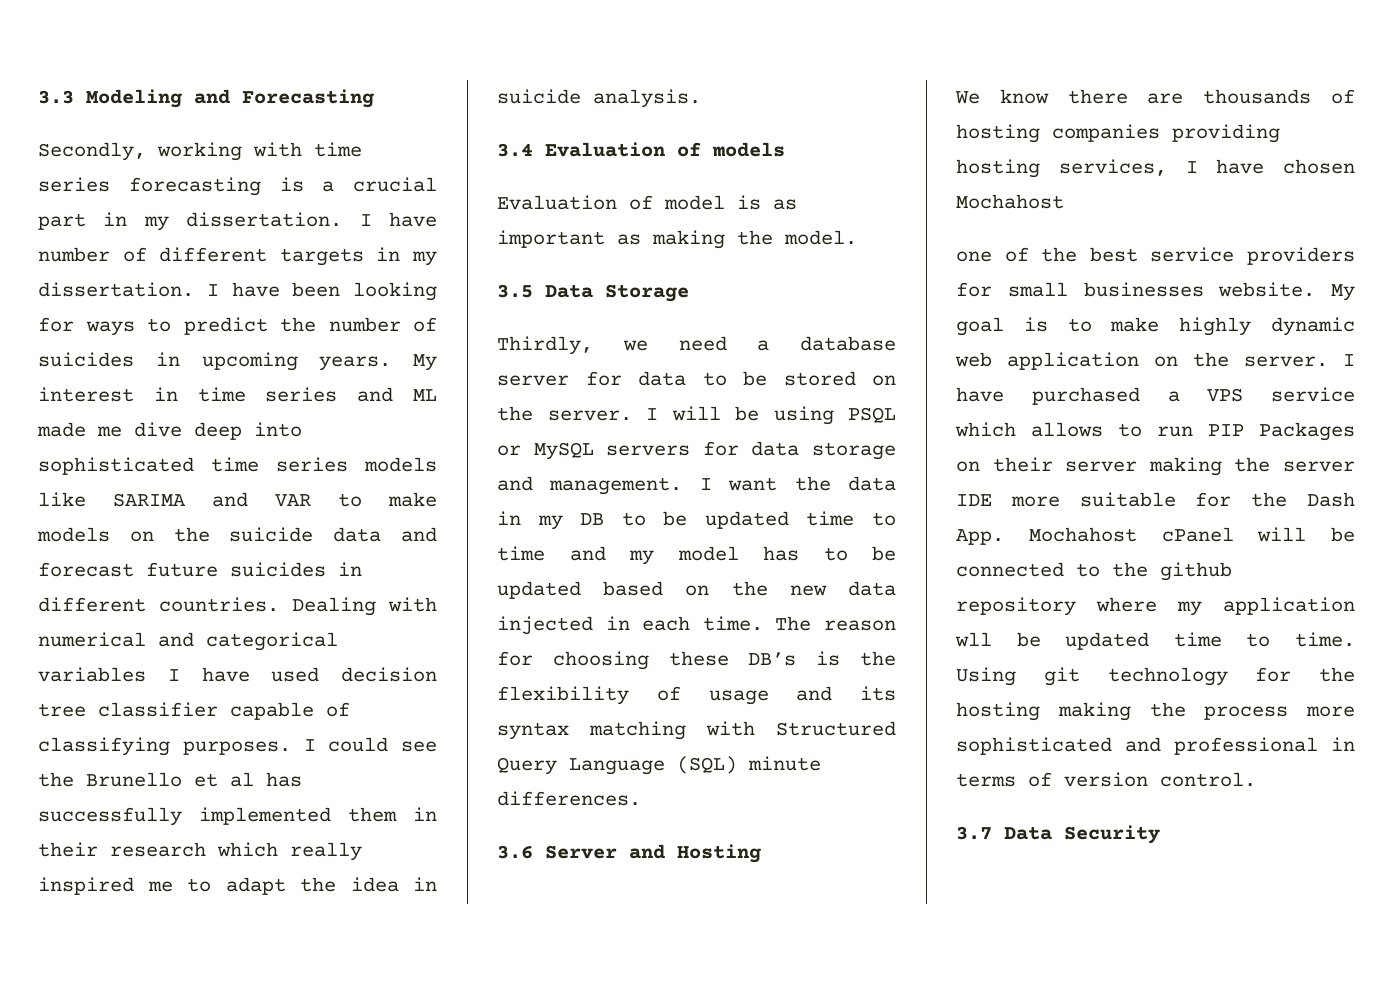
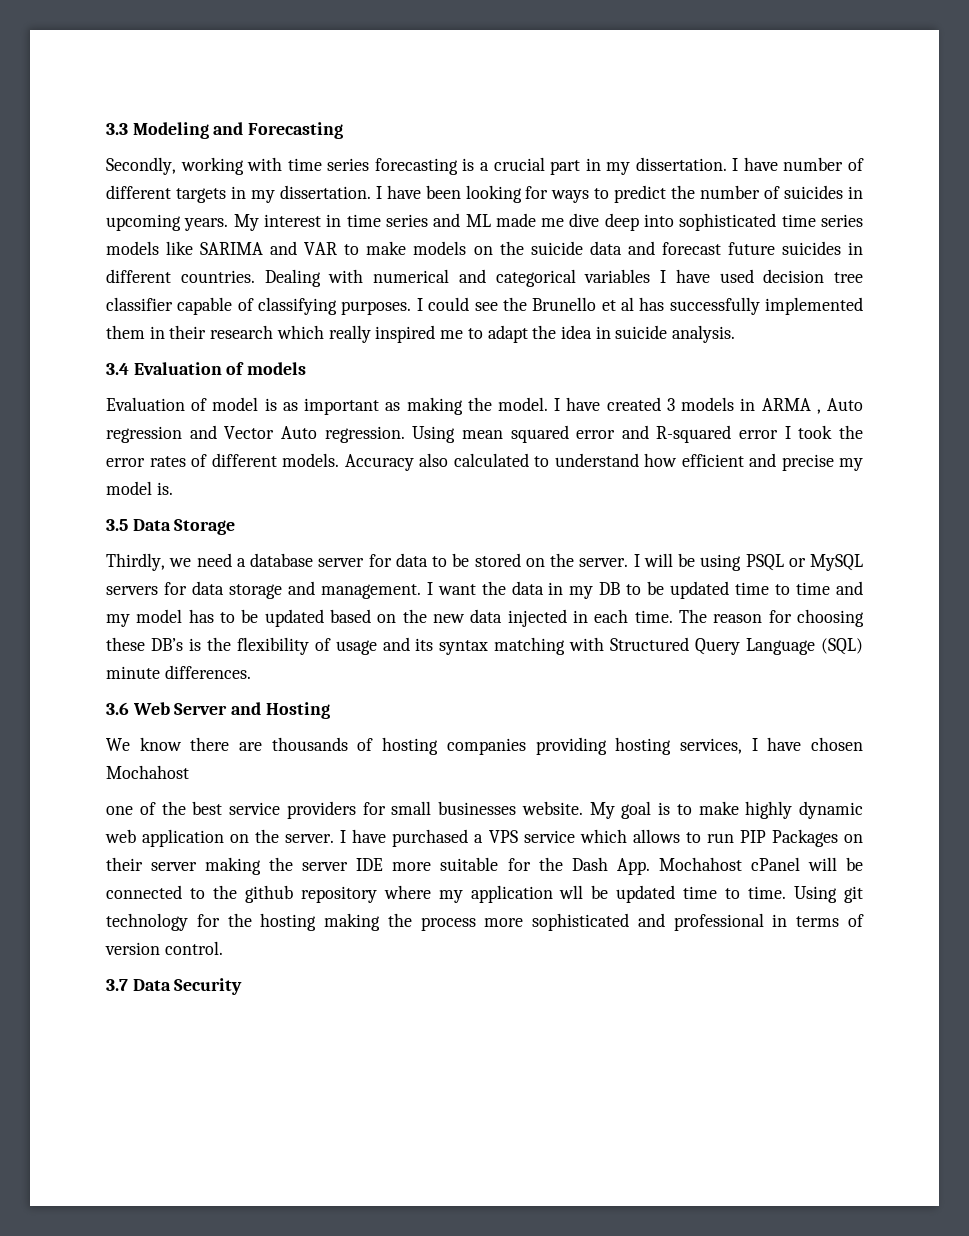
+ I have created 3 models in ARMA , Auto regression and Vector Auto regression. Using mean squared error and R-squared error I took the error rates of different models. Accuracy also calculated to understand how efficient and precise my model is.
- 3.6 Server and Hosting
+ 3.6 Web Server and Hosting

